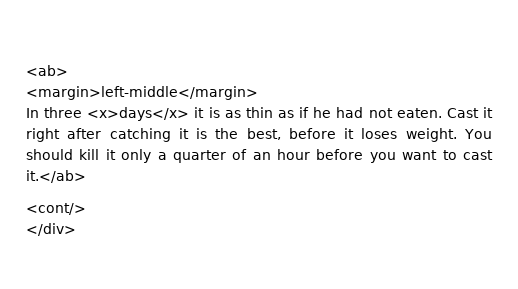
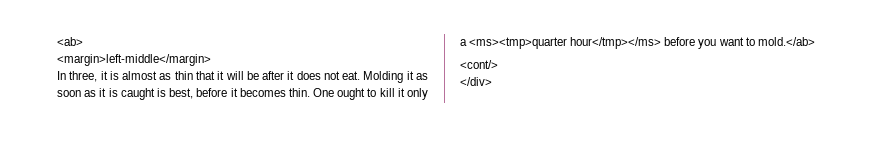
- In three <x>days</x> it is as thin as if he had not eaten. Cast it right after catching it is the best, before it loses weight. You should kill it only a quarter of an hour before you want to cast it.</ab>
+ In three, it is almost as thin that it will be after it does not eat. Molding it as soon as it is caught is best, before it becomes thin. One ought to kill it only a <ms><tmp>quarter hour</tmp></ms> before you want to mold.</ab>

